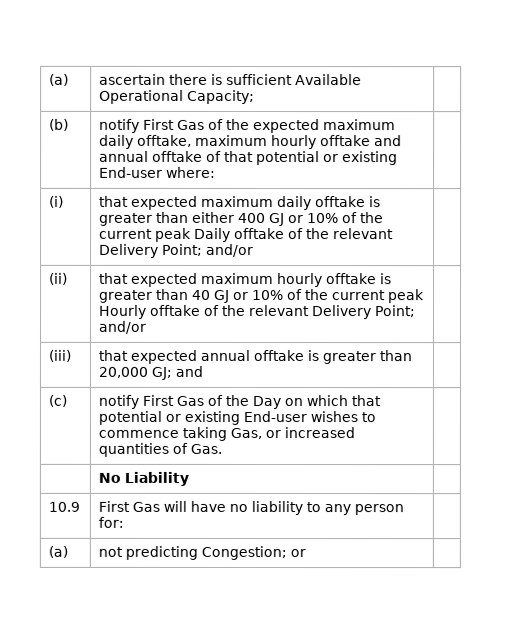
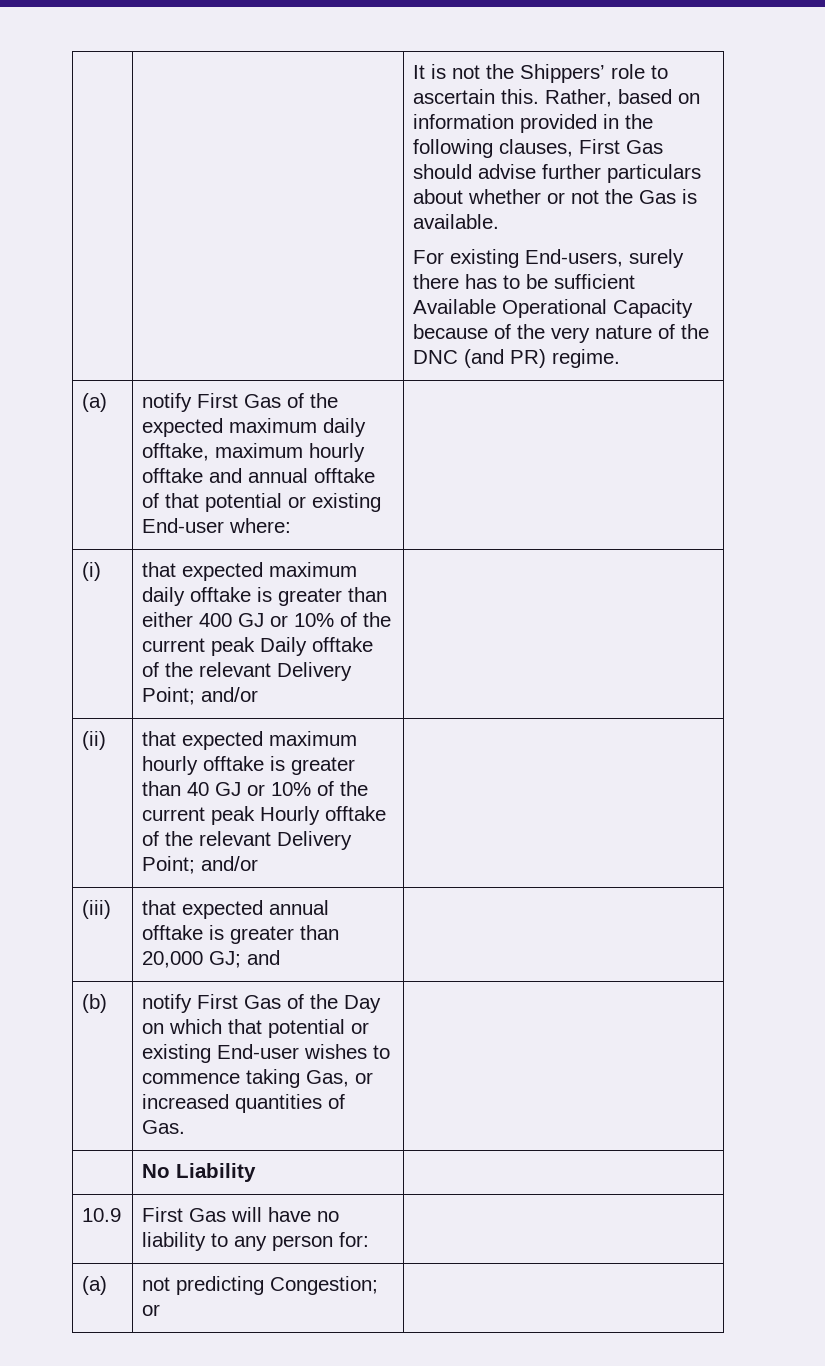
- (a) | ascertain there is sufficient Available Operational Capacity; |
- (b) | notify First Gas of the expected maximum daily offtake, maximum hourly offtake and annual offtake of that potential or existing End-user where: |
+ It is not the Shippers’ role to ascertain this. Rather, based on information provided in the following clauses, First Gas should advise further particulars about whether or not the Gas is available.
+ For existing End-users, surely there has to be sufficient Available Operational Capacity because of the very nature of the DNC (and PR) regime.
+ (a) | notify First Gas of the expected maximum daily offtake, maximum hourly offtake and annual offtake of that potential or existing End-user where: |
- (c) | notify First Gas of the Day on which that potential or existing End-user wishes to commence taking Gas, or increased quantities of Gas. |
+ (b) | notify First Gas of the Day on which that potential or existing End-user wishes to commence taking Gas, or increased quantities of Gas. |

